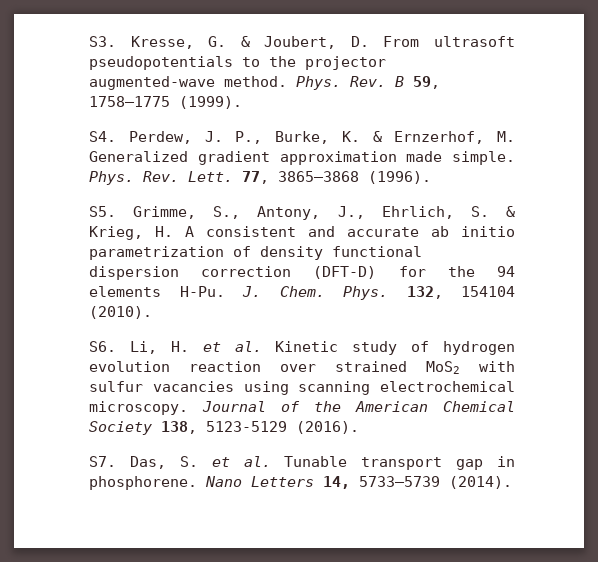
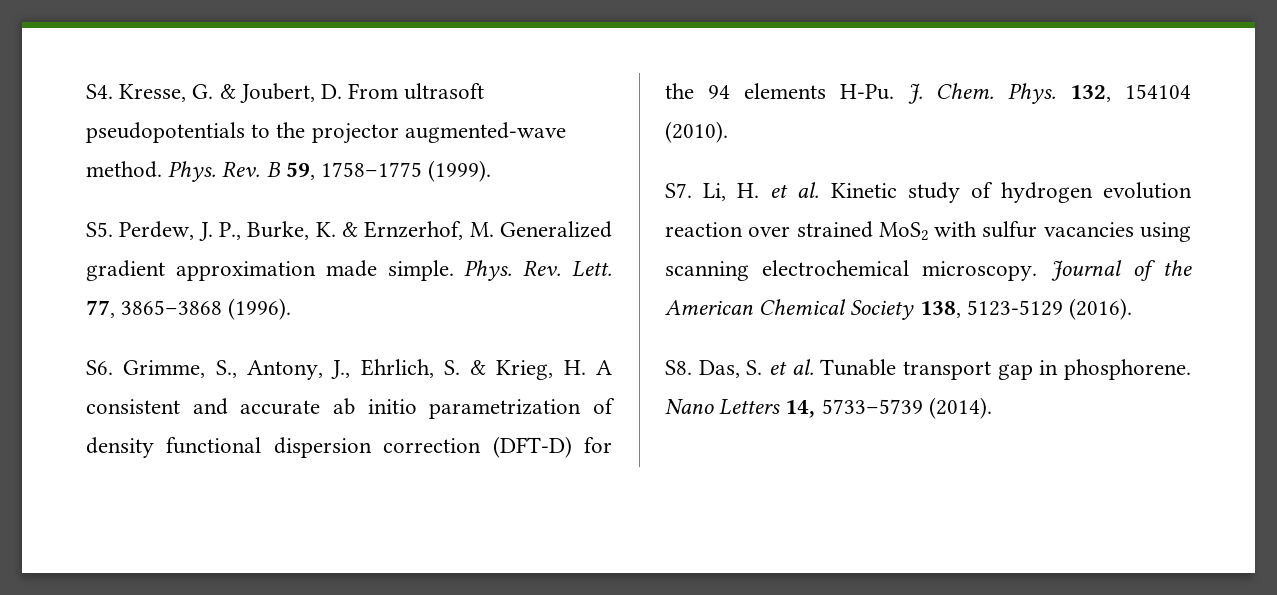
- S3. Kresse, G. & Joubert, D. From ultrasoft pseudopotentials to the projector augmented-wave method.
+ S4. Kresse, G. & Joubert, D. From ultrasoft pseudopotentials to the projector augmented-wave method.
- S4. Perdew, J. P., Burke, K. & Ernzerhof, M. Generalized gradient approximation made simple.
+ S5. Perdew, J. P., Burke, K. & Ernzerhof, M. Generalized gradient approximation made simple.
- S5. Grimme, S., Antony, J., Ehrlich, S. & Krieg, H. A consistent and accurate ab initio parametrization of density functional dispersion correction (DFT-D) for the 94 elements H-Pu.
+ S6. Grimme, S., Antony, J., Ehrlich, S. & Krieg, H. A consistent and accurate ab initio parametrization of density functional dispersion correction (DFT-D) for the 94 elements H-Pu.
- S6. Li, H. et al. Kinetic study of hydrogen evolution reaction over strained MoS2 with sulfur vacancies using scanning electrochemical microscopy.
+ S7. Li, H. et al. Kinetic study of hydrogen evolution reaction over strained MoS2 with sulfur vacancies using scanning electrochemical microscopy.
- S7. Das, S. et al. Tunable transport gap in phosphorene.
+ S8. Das, S. et al. Tunable transport gap in phosphorene.

